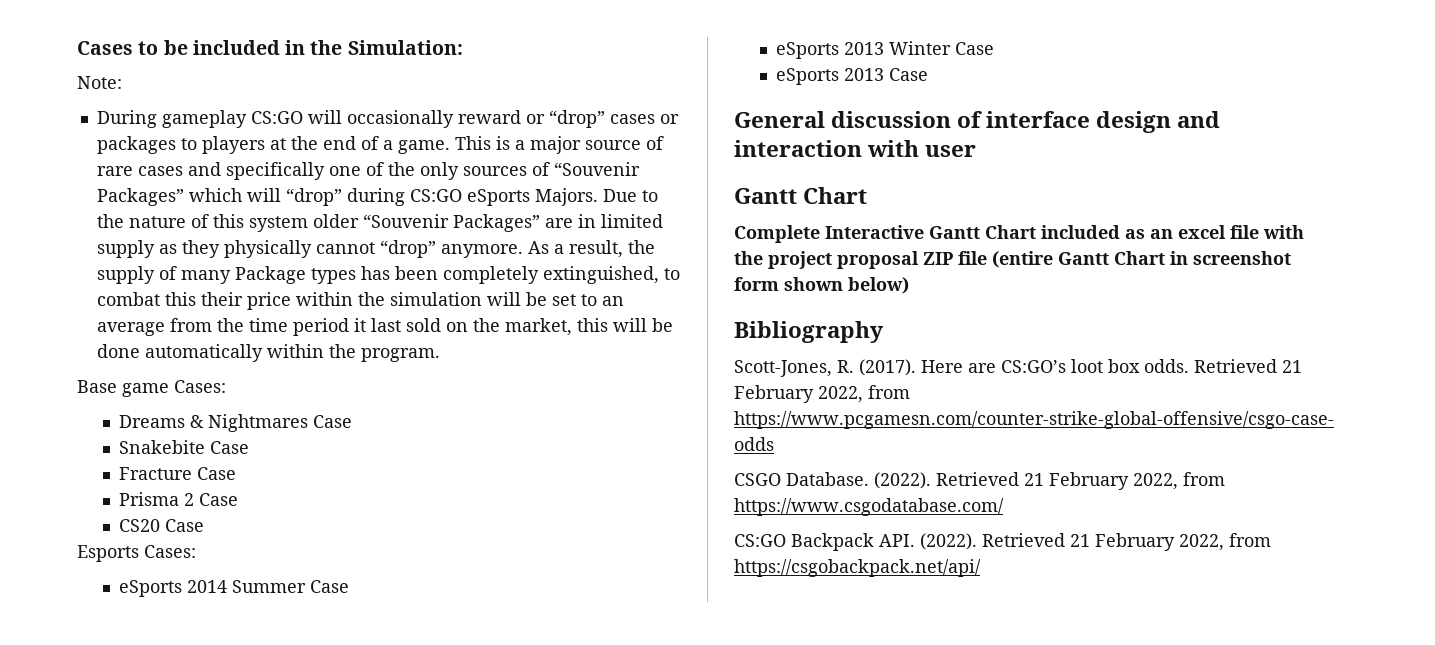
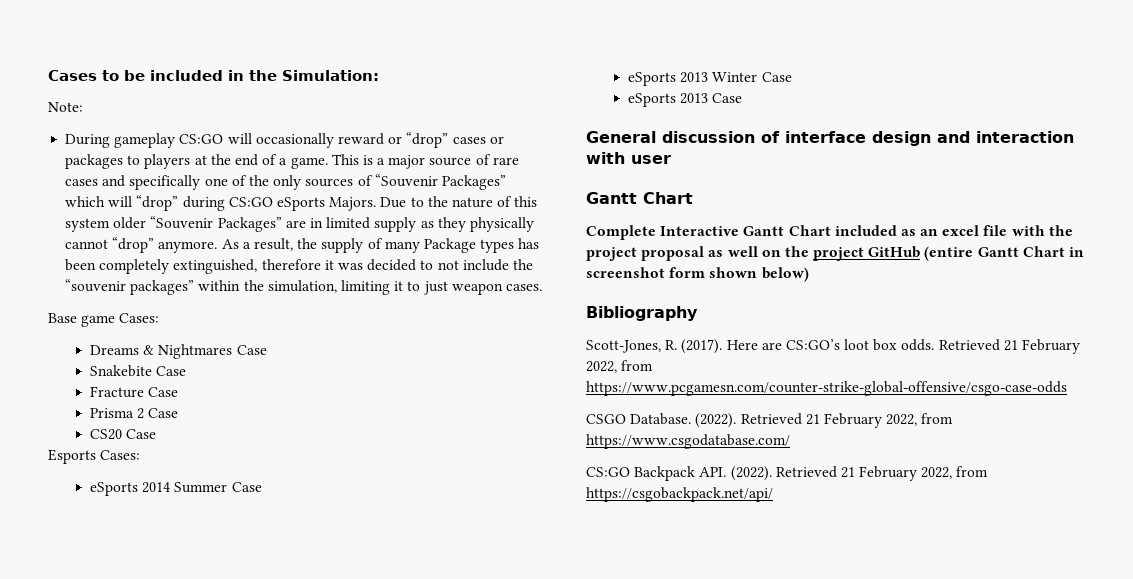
- As a result, the supply of many Package types has been completely extinguished, to combat this their price within the simulation will be set to an average from the time period it last sold on the market, this will be done automatically within the program.
+ As a result, the supply of many Package types has been completely extinguished, therefore it was decided to not include the “souvenir packages” within the simulation, limiting it to just weapon cases.
- Complete Interactive Gantt Chart included as an excel file with the project proposal ZIP file (entire Gantt Chart in screenshot form shown below)
+ Complete Interactive Gantt Chart included as an excel file with the project proposal as well on the project GitHub (entire Gantt Chart in screenshot form shown below)

